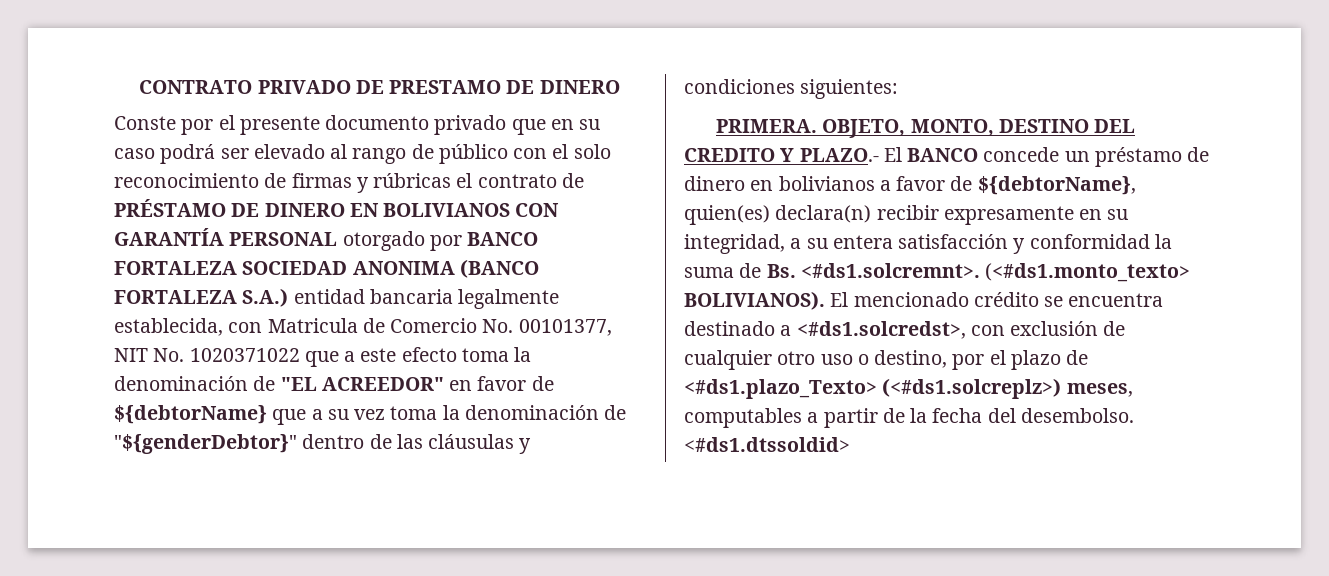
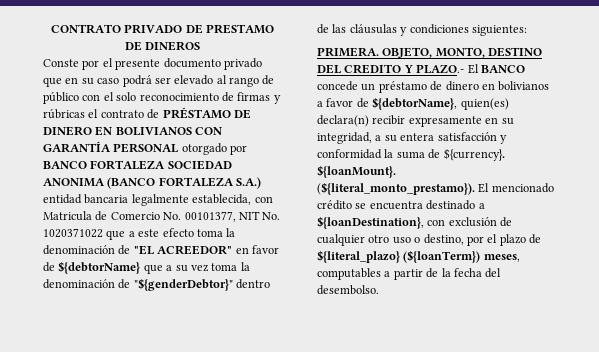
- CONTRATO PRIVADO DE PRESTAMO DE DINERO
+ CONTRATO PRIVADO DE PRESTAMO DE DINEROS
- OBJETO, MONTO, DESTINO DEL CREDITO Y PLAZO.- El BANCO concede un préstamo de dinero en bolivianos a favor de ${debtorName}, quien(es) declara(n) recibir expresamente en su integridad, a su entera satisfacción y conformidad la suma de Bs. <#ds1.solcremnt>. (<#ds1.monto_texto> BOLIVIANOS).
+ OBJETO, MONTO, DESTINO DEL CREDITO Y PLAZO.- El BANCO concede un préstamo de dinero en bolivianos a favor de ${debtorName}, quien(es) declara(n) recibir expresamente en su integridad, a su entera satisfacción y conformidad la suma de ${currency}. ${loanMount}. (${literal_monto_prestamo}).
- El mencionado crédito se encuentra destinado a <#ds1.solcredst>, con exclusión de cualquier otro uso o destino, por el plazo de <#ds1.plazo_Texto> (<#ds1.solcreplz>) meses, computables a partir de la fecha del desembolso. <#ds1.dtssoldid>
+ El mencionado crédito se encuentra destinado a ${loanDestination}, con exclusión de cualquier otro uso o destino, por el plazo de ${literal_plazo} (${loanTerm}) meses, computables a partir de la fecha del desembolso.

